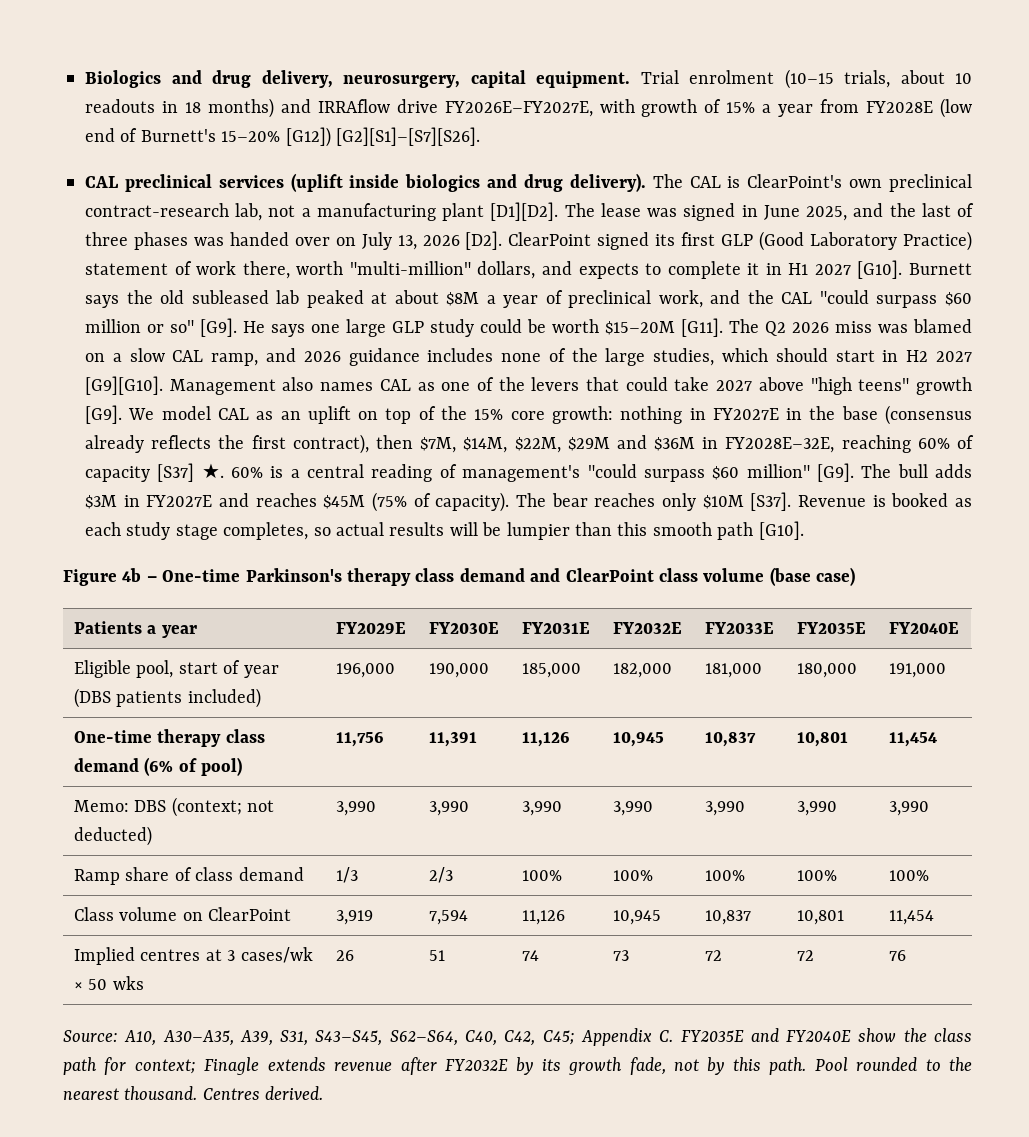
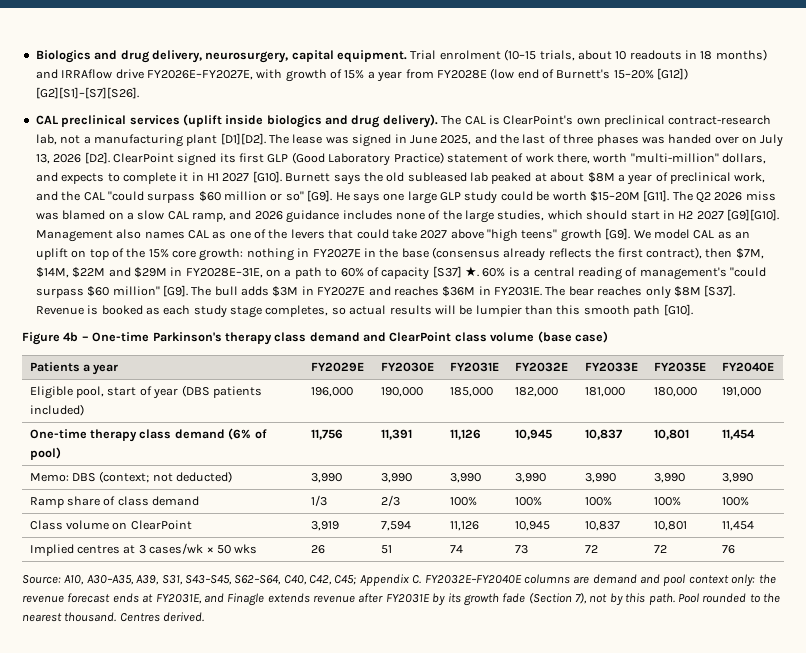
- Management also names CAL as one of the levers that could take 2027 above "high teens" growth [G9]. We model CAL as an uplift on top of the 15% core growth: nothing in FY2027E in the base (consensus already reflects the first contract), then $7M, $14M, $22M, $29M and $36M in FY2028E–32E, reaching 60% of capacity [S37] ★.
+ Management also names CAL as one of the levers that could take 2027 above "high teens" growth [G9]. We model CAL as an uplift on top of the 15% core growth: nothing in FY2027E in the base (consensus already reflects the first contract), then $7M, $14M, $22M and $29M in FY2028E–31E, on a path to 60% of capacity [S37] ★.
- 60% is a central reading of management's "could surpass $60 million" [G9]. The bull adds $3M in FY2027E and reaches $45M (75% of capacity).
+ 60% is a central reading of management's "could surpass $60 million" [G9]. The bull adds $3M in FY2027E and reaches $36M in FY2031E.
- The bear reaches only $10M [S37].
+ The bear reaches only $8M [S37].
- Source: A10, A30–A35, A39, S31, S43–S45, S62–S64, C40, C42, C45; Appendix C. FY2035E and FY2040E show the class path for context; Finagle extends revenue after FY2032E by its growth fade, not by this path.
+ Source: A10, A30–A35, A39, S31, S43–S45, S62–S64, C40, C42, C45; Appendix C. FY2032E–FY2040E columns are demand and pool context only: the revenue forecast ends at FY2031E, and Finagle extends revenue after FY2031E by its growth fade (Section 7), not by this path.

